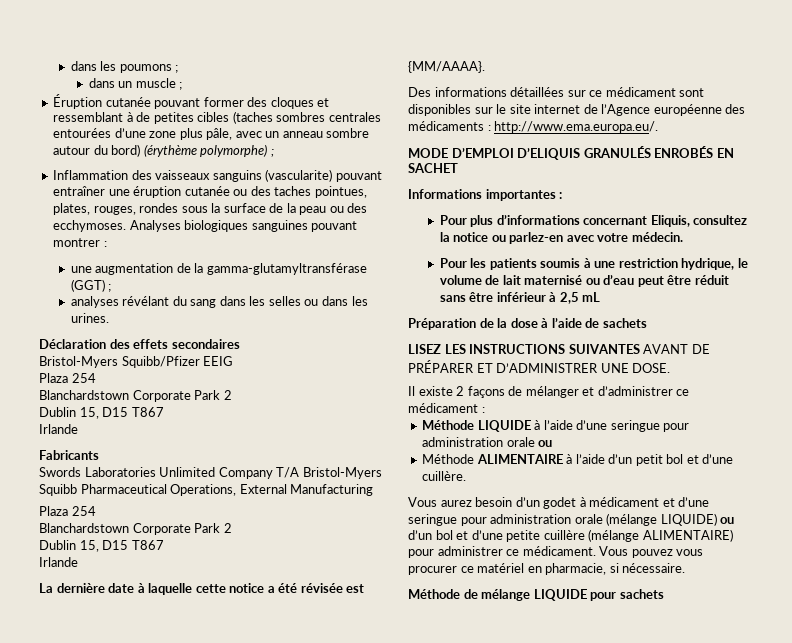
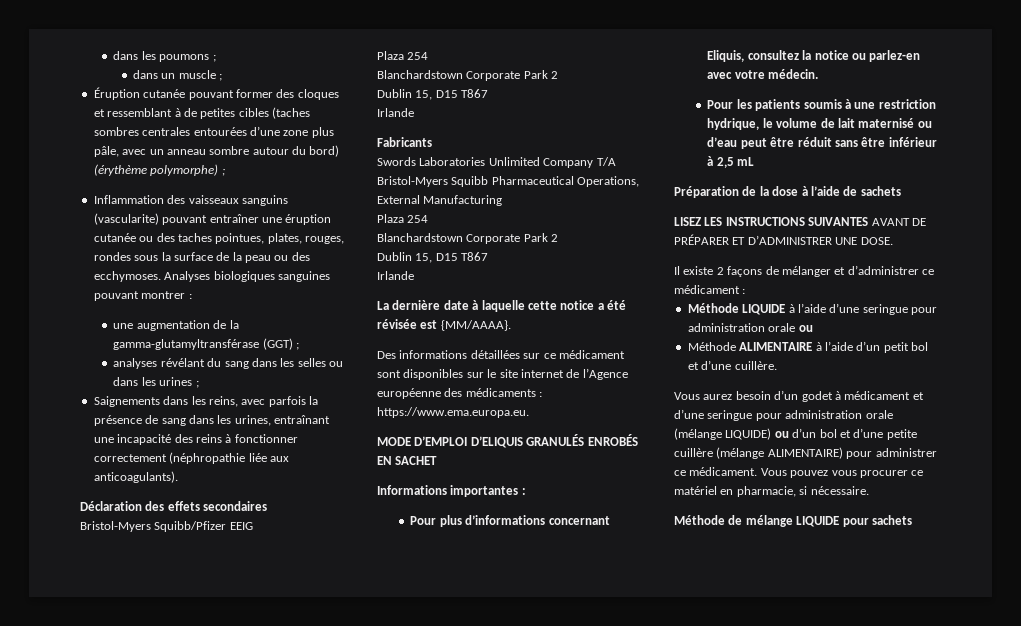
- analyses révélant du sang dans les selles ou dans les urines.
+ analyses révélant du sang dans les selles ou dans les urines ;
+ Saignements dans les reins, avec parfois la présence de sang dans les urines, entraînant une incapacité des reins à fonctionner correctement (néphropathie liée aux anticoagulants).
- Des informations détaillées sur ce médicament sont disponibles sur le site internet de l’Agence européenne des médicaments : http://www.ema.europa.eu/.
+ Des informations détaillées sur ce médicament sont disponibles sur le site internet de l’Agence européenne des médicaments : https://www.ema.europa.eu.

